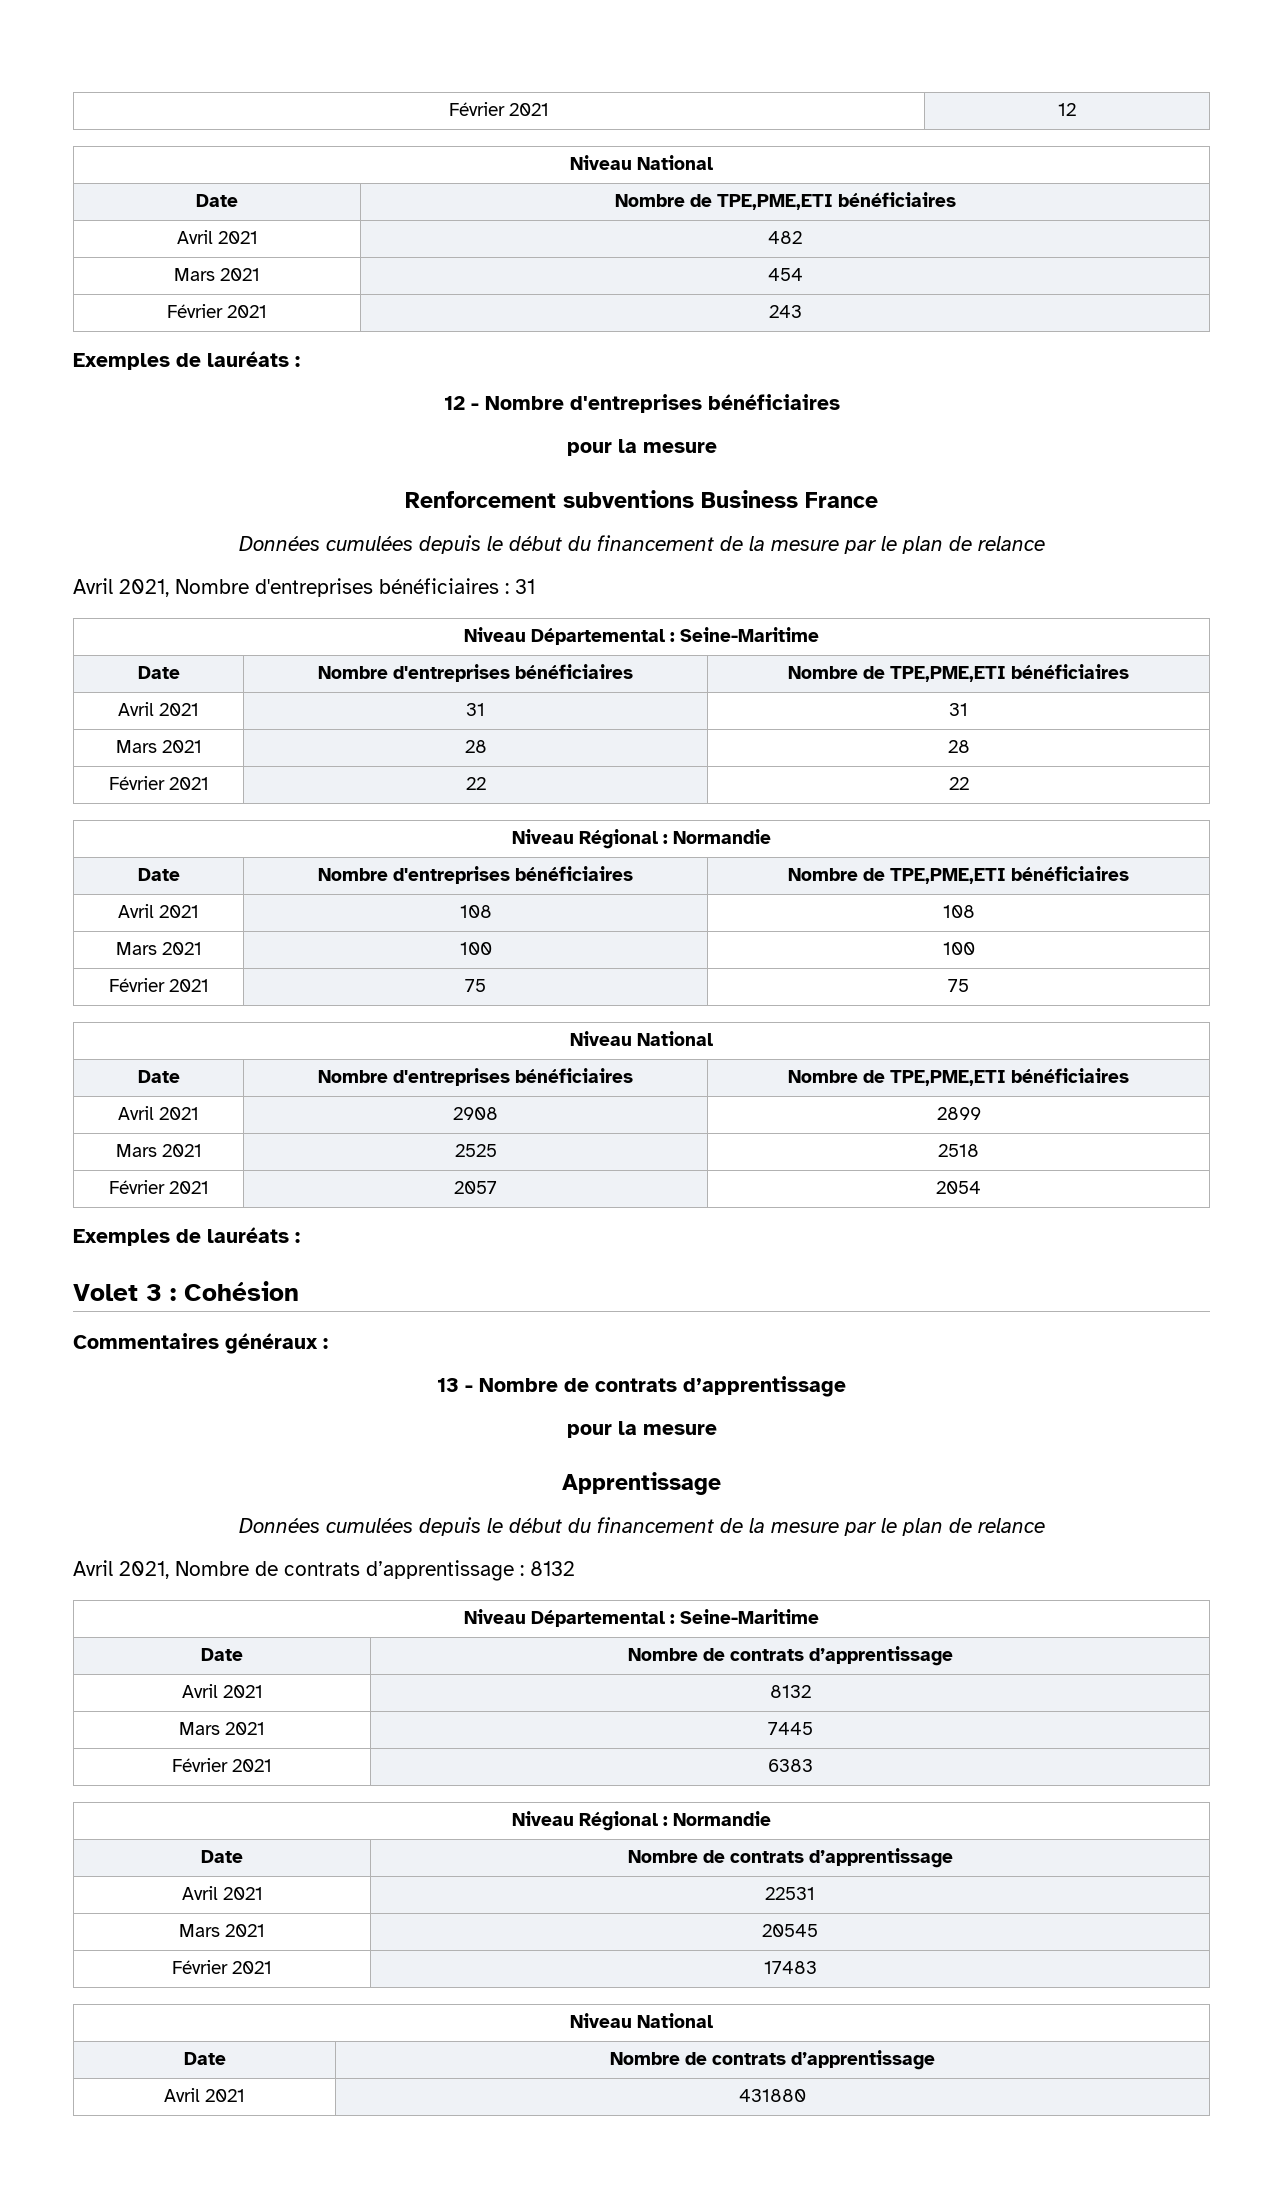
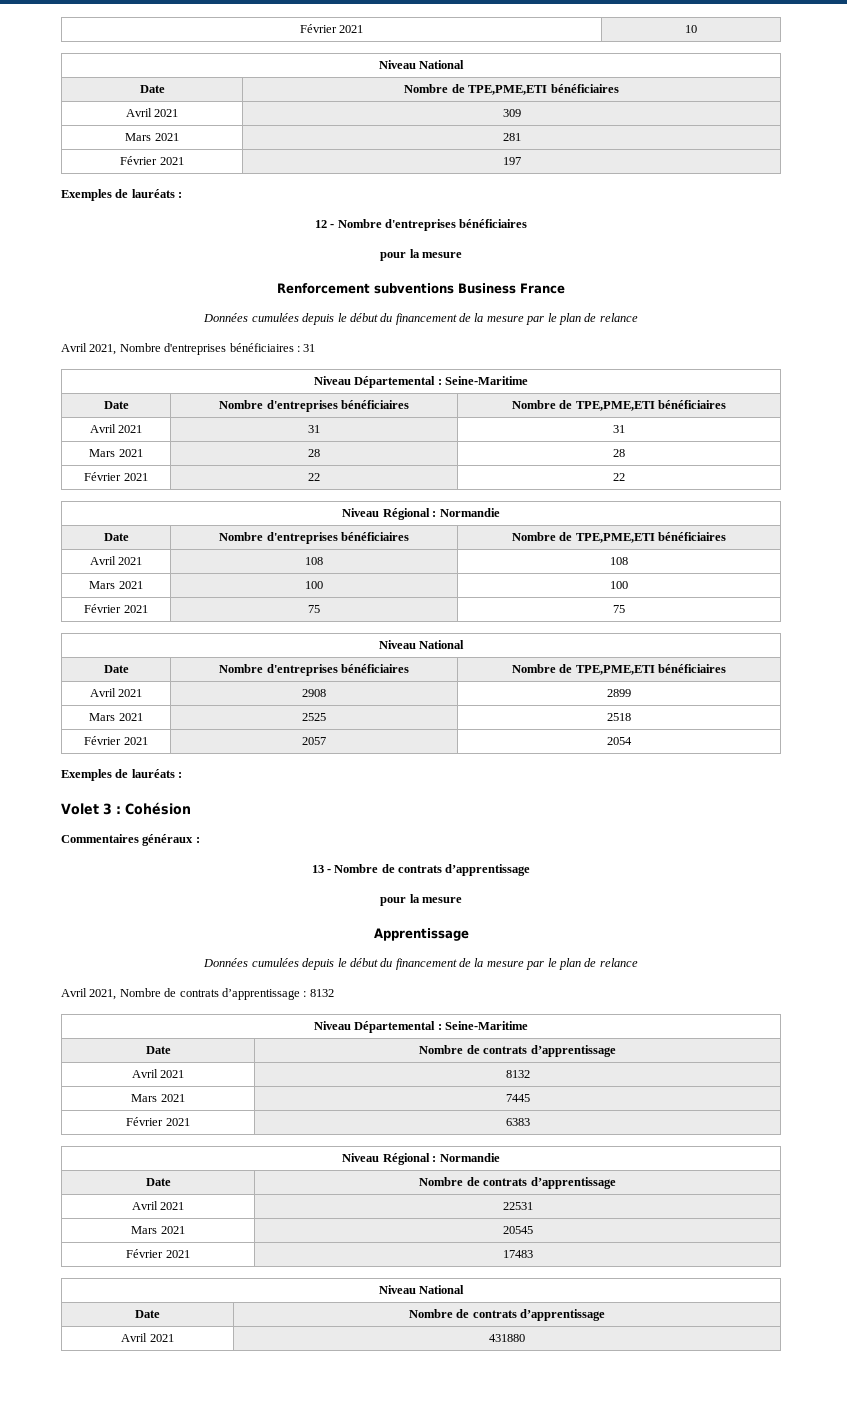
- Février 2021 | 12
+ Février 2021 | 10
- Avril 2021 | 482
- Mars 2021 | 454
- Février 2021 | 243
+ Avril 2021 | 309
+ Mars 2021 | 281
+ Février 2021 | 197

